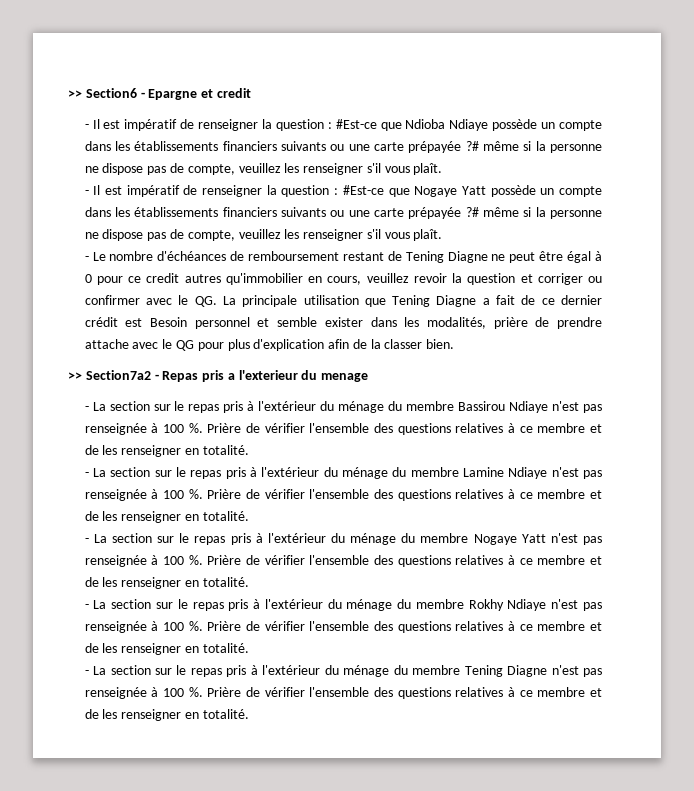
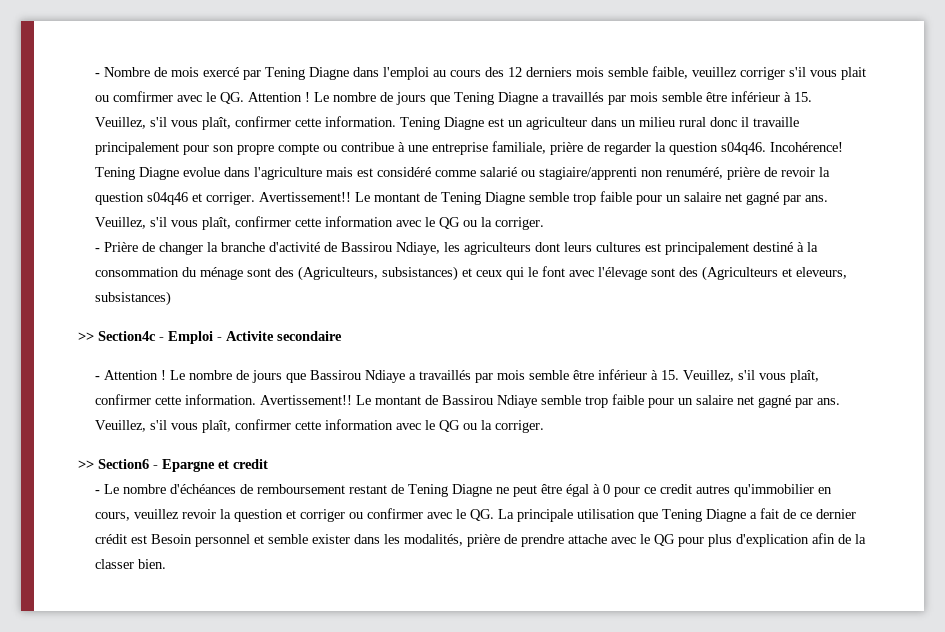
+ - Nombre de mois exercé par Tening Diagne dans l'emploi au cours des 12 derniers mois semble faible, veuillez corriger s'il vous plait ou comfirmer avec le QG. Attention ! Le nombre de jours que Tening Diagne a travaillés par mois semble être inférieur à 15. Veuillez, s'il vous plaît, confirmer cette information. Tening Diagne est un agriculteur dans un milieu rural donc il travaille principalement pour son propre compte ou contribue à une entreprise familiale, prière de regarder la question s04q46. Incohérence! Tening Diagne evolue dans l'agriculture mais est considéré comme salarié ou stagiaire/apprenti non renuméré, prière de revoir la question s04q46 et corriger. Avertissement!! Le montant de Tening Diagne semble trop faible pour un salaire net gagné par ans. Veuillez, s'il vous plaît, confirmer cette information avec le QG ou la corriger.
+ - Prière de changer la branche d'activité de Bassirou Ndiaye, les agriculteurs dont leurs cultures est principalement destiné à la consommation du ménage sont des (Agriculteurs, subsistances) et ceux qui le font avec l'élevage sont des (Agriculteurs et eleveurs, subsistances)
+ >> Section4c - Emploi - Activite secondaire
+ - Attention ! Le nombre de jours que Bassirou Ndiaye a travaillés par mois semble être inférieur à 15. Veuillez, s'il vous plaît, confirmer cette information. Avertissement!! Le montant de Bassirou Ndiaye semble trop faible pour un salaire net gagné par ans. Veuillez, s'il vous plaît, confirmer cette information avec le QG ou la corriger.
- - Il est impératif de renseigner la question : #Est-ce que Ndioba Ndiaye possède un compte dans les établissements financiers suivants ou une carte prépayée ?# même si la personne ne dispose pas de compte, veuillez les renseigner s'il vous plaît.
- - Il est impératif de renseigner la question : #Est-ce que Nogaye Yatt possède un compte dans les établissements financiers suivants ou une carte prépayée ?# même si la personne ne dispose pas de compte, veuillez les renseigner s'il vous plaît.
- >> Section7a2 - Repas pris a l'exterieur du menage
- - La section sur le repas pris à l'extérieur du ménage du membre Bassirou Ndiaye n'est pas renseignée à 100 %. Prière de vérifier l'ensemble des questions relatives à ce membre et de les renseigner en totalité.
- - La section sur le repas pris à l'extérieur du ménage du membre Lamine Ndiaye n'est pas renseignée à 100 %. Prière de vérifier l'ensemble des questions relatives à ce membre et de les renseigner en totalité.
- - La section sur le repas pris à l'extérieur du ménage du membre Nogaye Yatt n'est pas renseignée à 100 %. Prière de vérifier l'ensemble des questions relatives à ce membre et de les renseigner en totalité.
- - La section sur le repas pris à l'extérieur du ménage du membre Rokhy Ndiaye n'est pas renseignée à 100 %. Prière de vérifier l'ensemble des questions relatives à ce membre et de les renseigner en totalité.
- - La section sur le repas pris à l'extérieur du ménage du membre Tening Diagne n'est pas renseignée à 100 %. Prière de vérifier l'ensemble des questions relatives à ce membre et de les renseigner en totalité.

